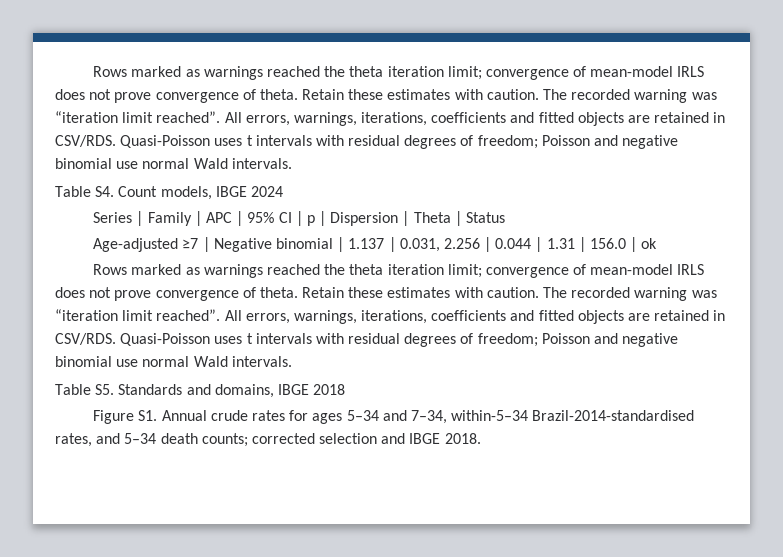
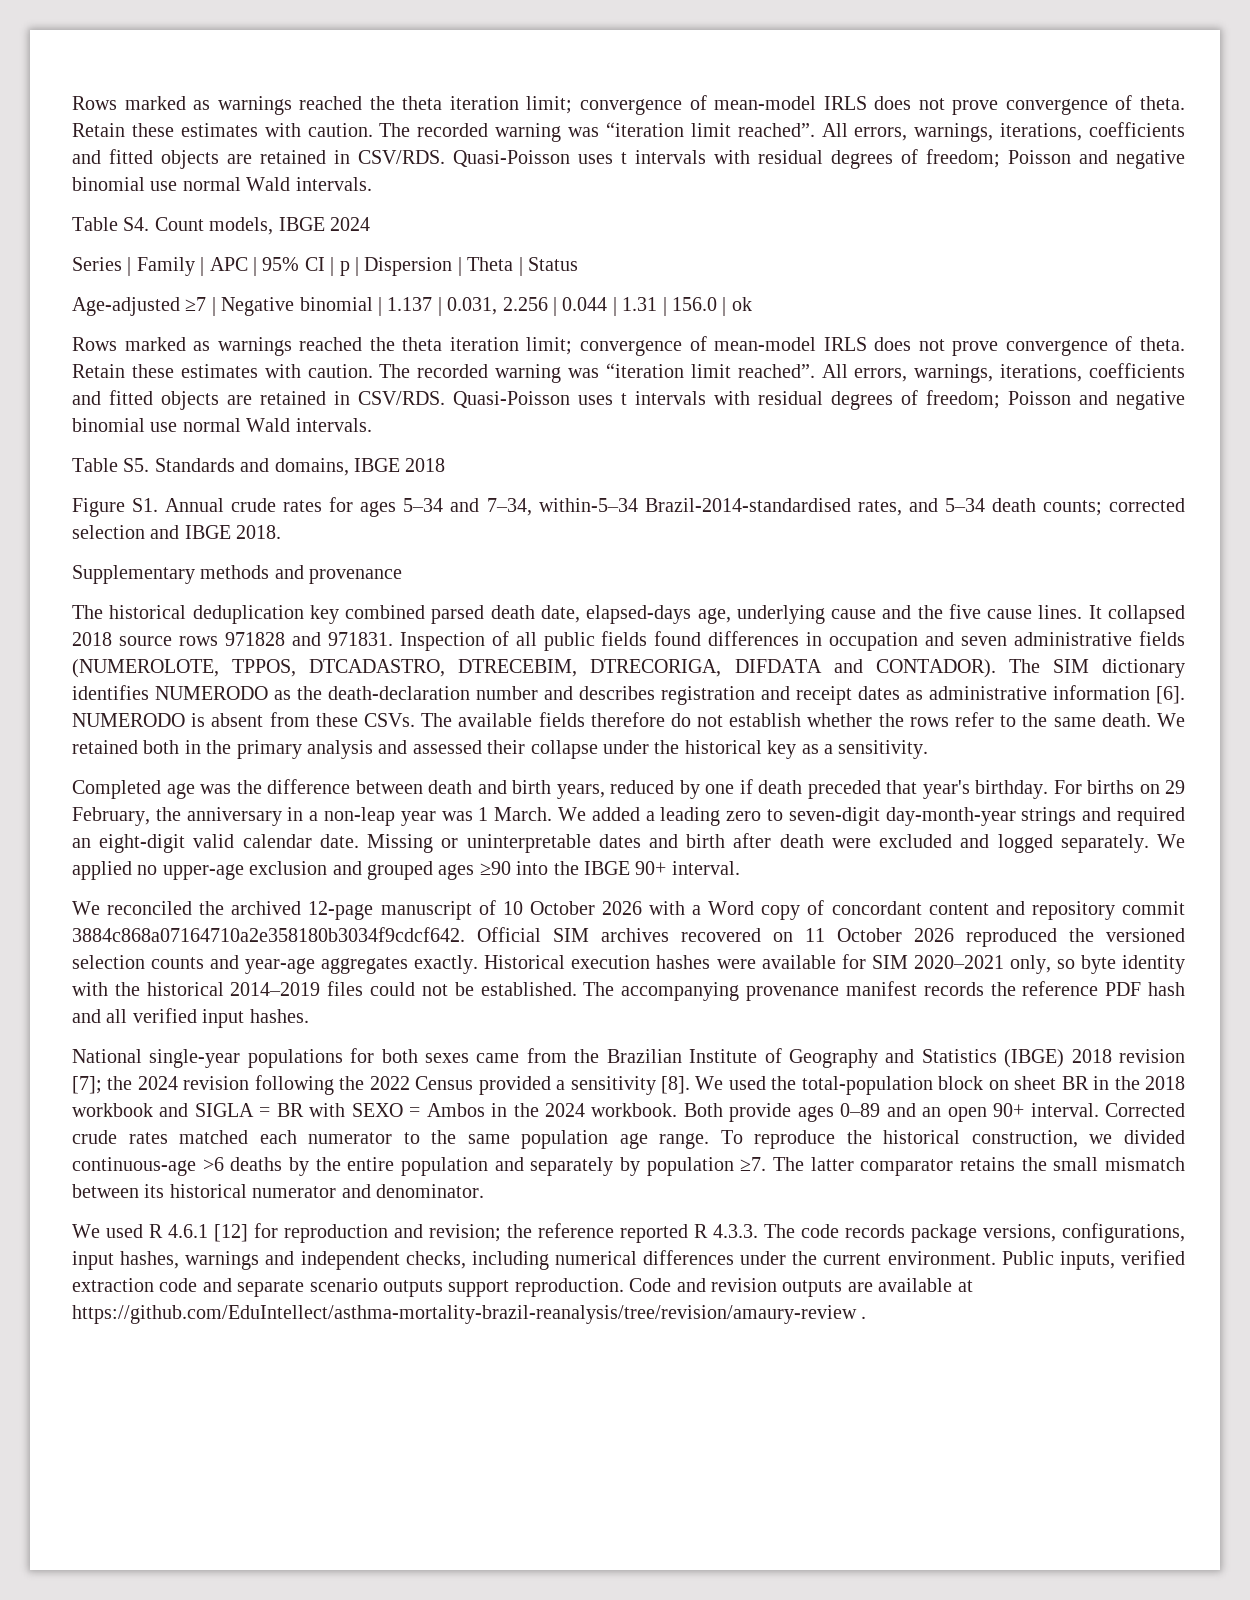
+ Supplementary methods and provenance
+ The historical deduplication key combined parsed death date, elapsed-days age, underlying cause and the five cause lines. It collapsed 2018 source rows 971828 and 971831. Inspection of all public fields found differences in occupation and seven administrative fields (NUMEROLOTE, TPPOS, DTCADASTRO, DTRECEBIM, DTRECORIGA, DIFDATA and CONTADOR). The SIM dictionary identifies NUMERODO as the death-declaration number and describes registration and receipt dates as administrative information [6]. NUMERODO is absent from these CSVs. The available fields therefore do not establish whether the rows refer to the same death. We retained both in the primary analysis and assessed their collapse under the historical key as a sensitivity.
+ Completed age was the difference between death and birth years, reduced by one if death preceded that year's birthday. For births on 29 February, the anniversary in a non-leap year was 1 March. We added a leading zero to seven-digit day-month-year strings and required an eight-digit valid calendar date. Missing or uninterpretable dates and birth after death were excluded and logged separately. We applied no upper-age exclusion and grouped ages ≥90 into the IBGE 90+ interval.
+ We reconciled the archived 12-page manuscript of 10 October 2026 with a Word copy of concordant content and repository commit 3884c868a07164710a2e358180b3034f9cdcf642. Official SIM archives recovered on 11 October 2026 reproduced the versioned selection counts and year-age aggregates exactly. Historical execution hashes were available for SIM 2020–2021 only, so byte identity with the historical 2014–2019 files could not be established. The accompanying provenance manifest records the reference PDF hash and all verified input hashes.
+ National single-year populations for both sexes came from the Brazilian Institute of Geography and Statistics (IBGE) 2018 revision [7]; the 2024 revision following the 2022 Census provided a sensitivity [8]. We used the total-population block on sheet BR in the 2018 workbook and SIGLA = BR with SEXO = Ambos in the 2024 workbook. Both provide ages 0–89 and an open 90+ interval. Corrected crude rates matched each numerator to the same population age range. To reproduce the historical construction, we divided continuous-age >6 deaths by the entire population and separately by population ≥7. The latter comparator retains the small mismatch between its historical numerator and denominator.
+ We used R 4.6.1 [12] for reproduction and revision; the reference reported R 4.3.3. The code records package versions, configurations, input hashes, warnings and independent checks, including numerical differences under the current environment. Public inputs, verified extraction code and separate scenario outputs support reproduction. Code and revision outputs are available at https://github.com/EduIntellect/asthma-mortality-brazil-reanalysis/tree/revision/amaury-review .

